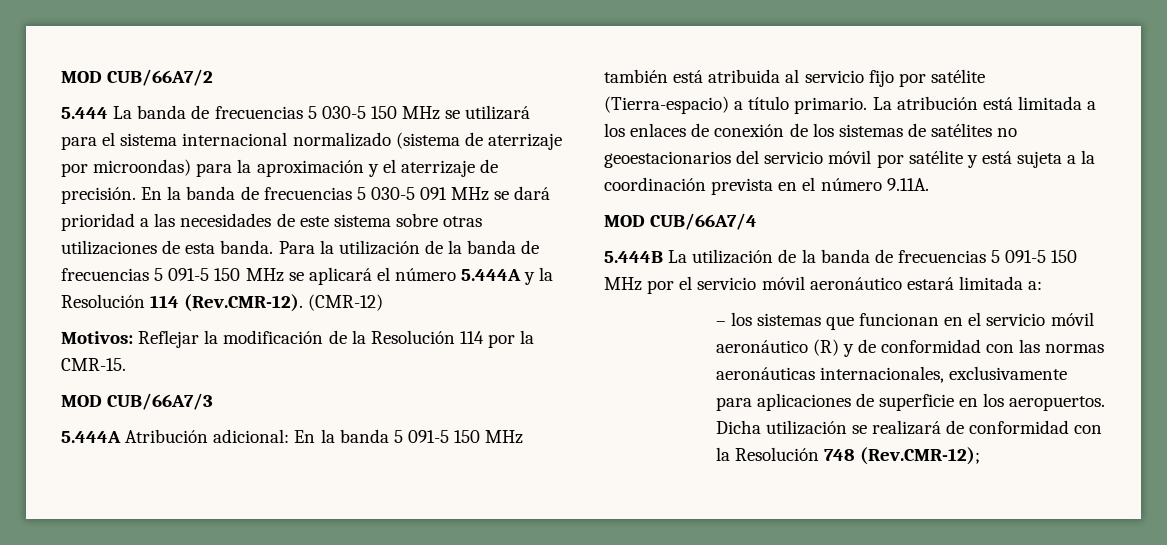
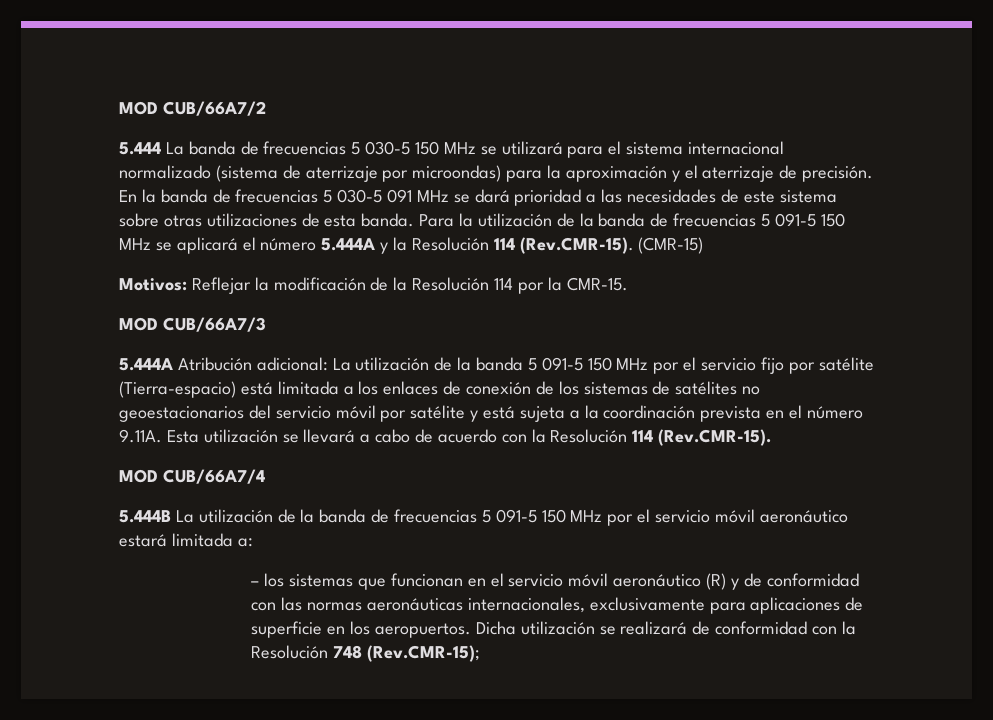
- Para la utilización de la banda de frecuencias 5 091-5 150 MHz se aplicará el número 5.444A y la Resolución 114 (Rev.CMR-12). (CMR-12)
+ Para la utilización de la banda de frecuencias 5 091-5 150 MHz se aplicará el número 5.444A y la Resolución 114 (Rev.CMR-15). (CMR-15)
- 5.444A Atribución adicional: En la banda 5 091-5 150 MHz también está atribuida al servicio fijo por satélite (Tierra-espacio) a título primario. La atribución está limitada a los enlaces de conexión de los sistemas de satélites no geoestacionarios del servicio móvil por satélite y está sujeta a la coordinación prevista en el número 9.11A.
+ 5.444A Atribución adicional: La utilización de la banda 5 091-5 150 MHz por el servicio fijo por satélite (Tierra-espacio) está limitada a los enlaces de conexión de los sistemas de satélites no geoestacionarios del servicio móvil por satélite y está sujeta a la coordinación prevista en el número 9.11A. Esta utilización se llevará a cabo de acuerdo con la Resolución 114 (Rev.CMR-15).
- Dicha utilización se realizará de conformidad con la Resolución 748 (Rev.CMR-12);
+ Dicha utilización se realizará de conformidad con la Resolución 748 (Rev.CMR-15);

